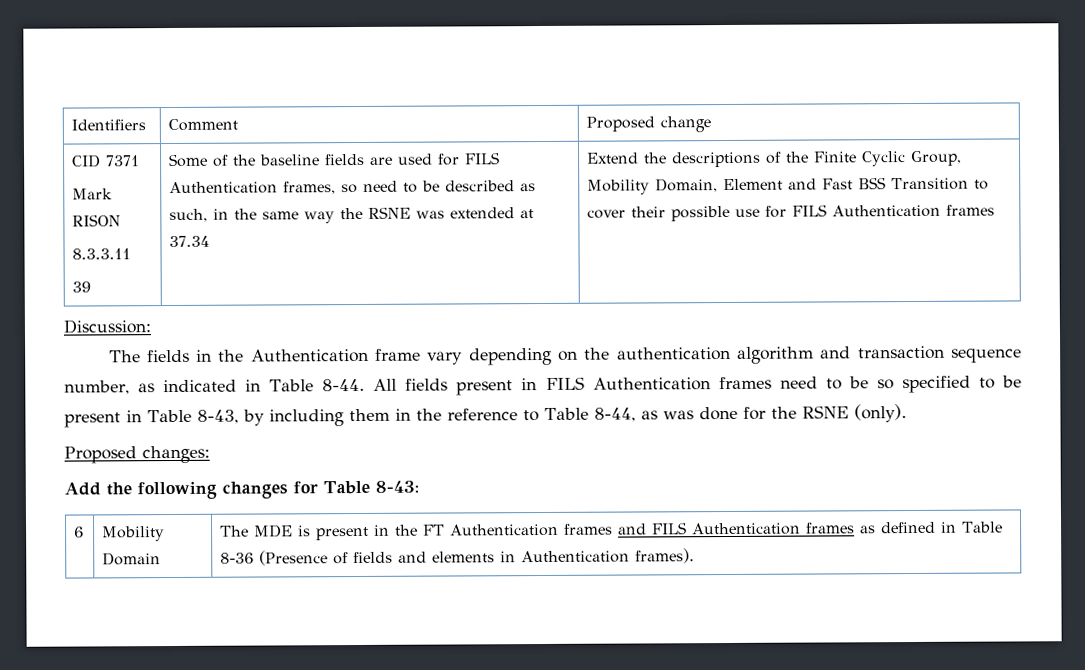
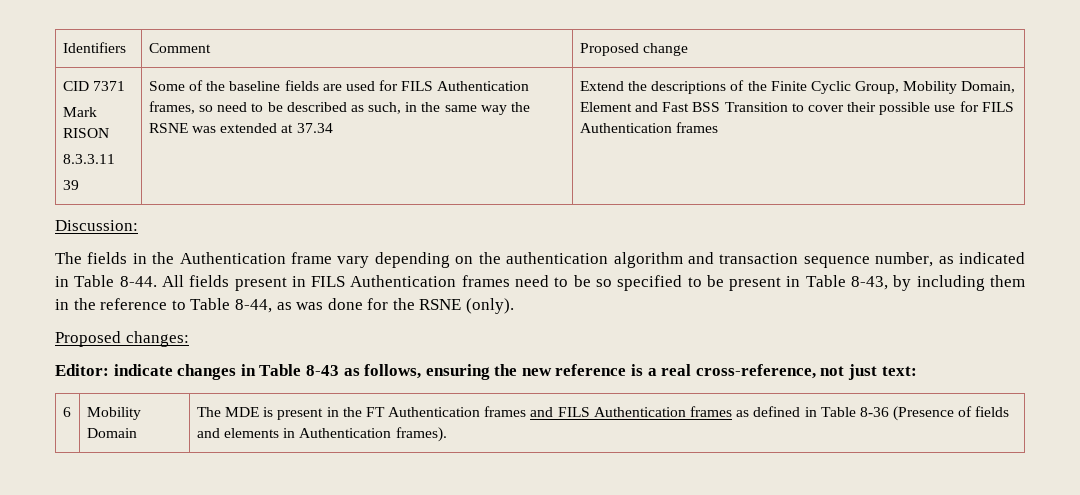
- Add the following changes for Table 8-43:
+ Editor: indicate changes in Table 8-43 as follows, ensuring the new reference is a real cross-reference, not just text:

